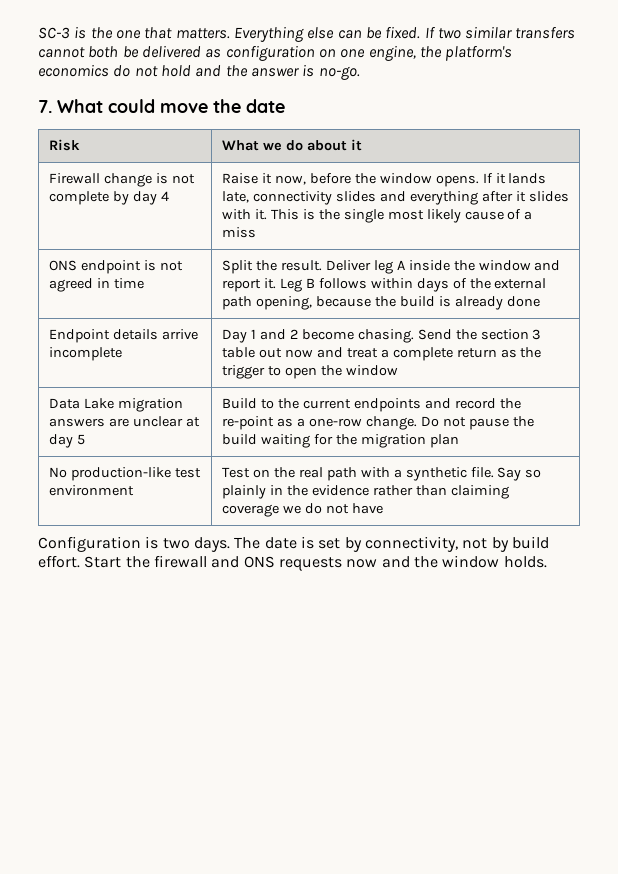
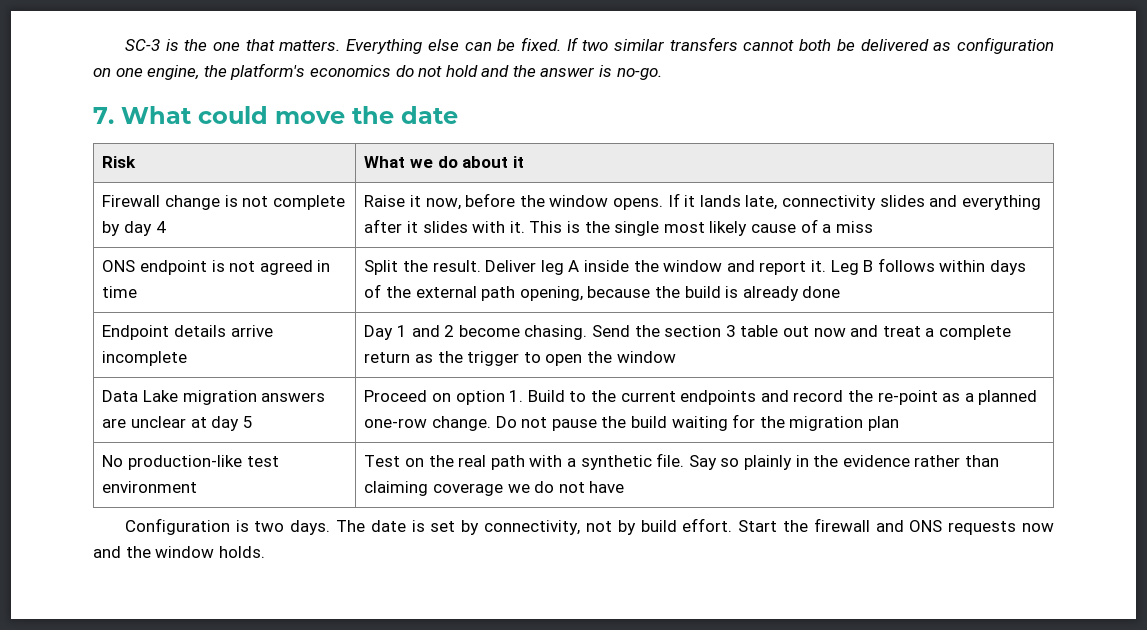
- Data Lake migration answers are unclear at day 5 | Build to the current endpoints and record the re-point as a one-row change. Do not pause the build waiting for the migration plan
+ Data Lake migration answers are unclear at day 5 | Proceed on option 1. Build to the current endpoints and record the re-point as a planned one-row change. Do not pause the build waiting for the migration plan

